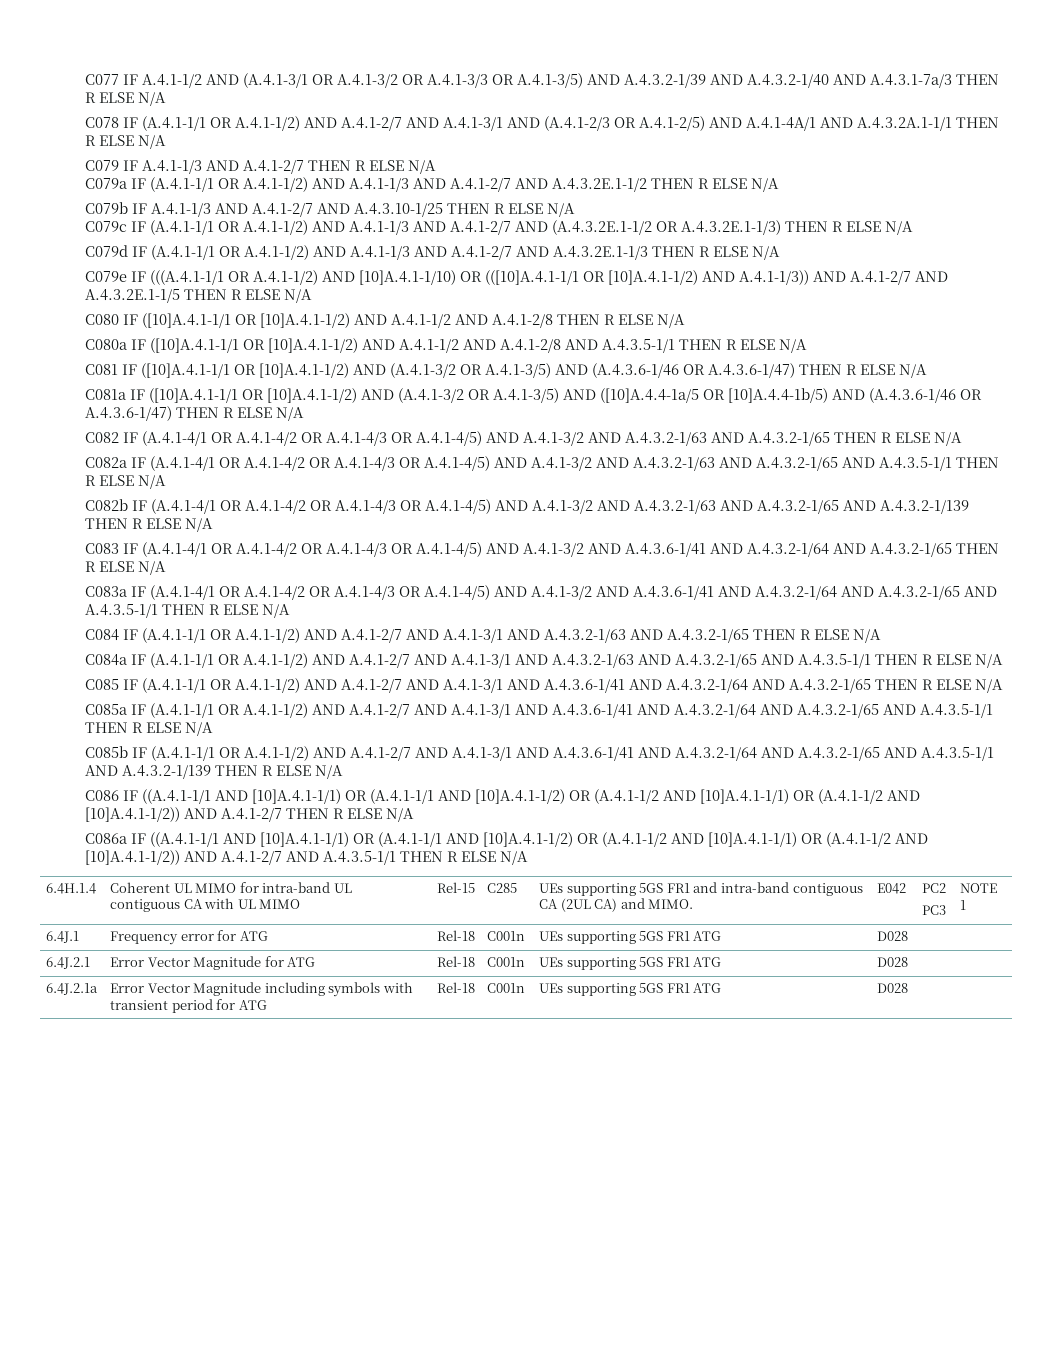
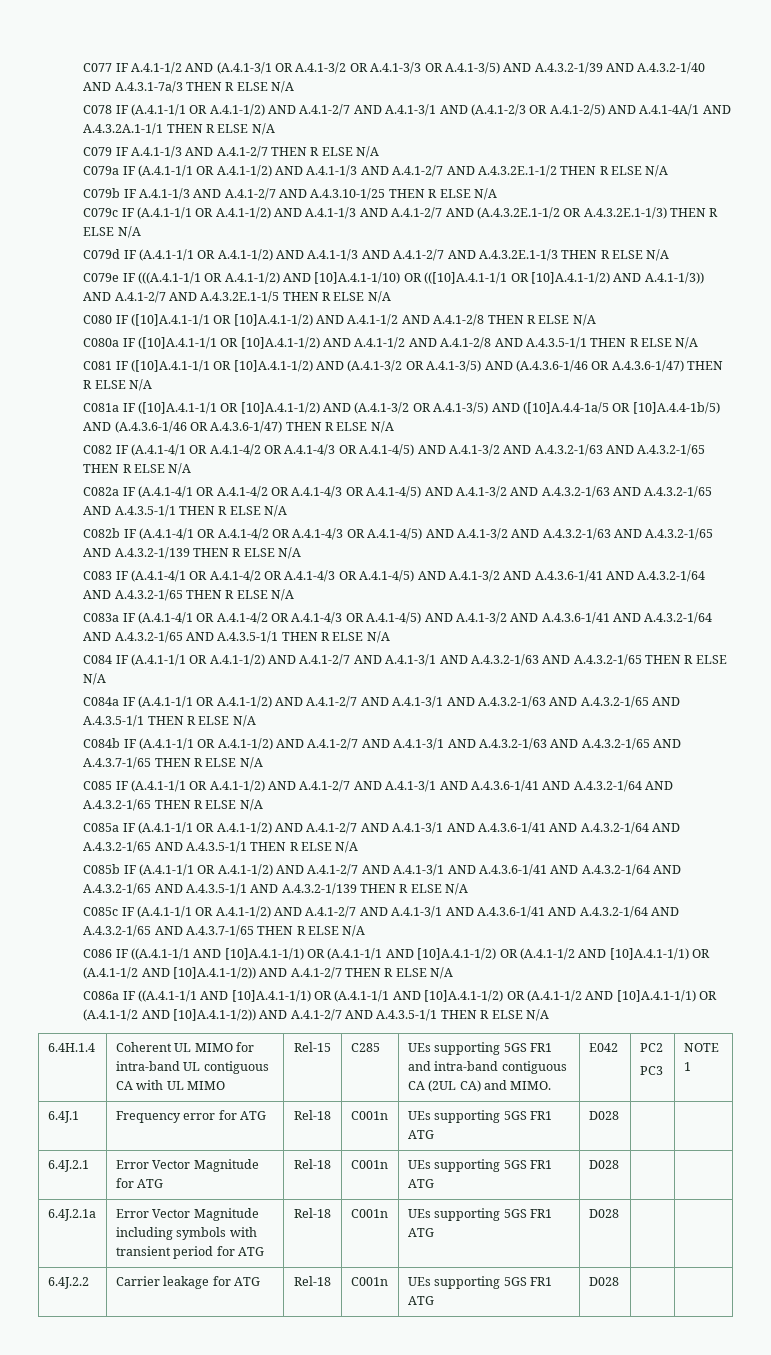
+ C084b IF (A.4.1-1/1 OR A.4.1-1/2) AND A.4.1-2/7 AND A.4.1-3/1 AND A.4.3.2-1/63 AND A.4.3.2-1/65 AND A.4.3.7-1/65 THEN R ELSE N/A
+ C085c IF (A.4.1-1/1 OR A.4.1-1/2) AND A.4.1-2/7 AND A.4.1-3/1 AND A.4.3.6-1/41 AND A.4.3.2-1/64 AND A.4.3.2-1/65 AND A.4.3.7-1/65 THEN R ELSE N/A
+ 6.4J.2.2 | Carrier leakage for ATG | Rel-18 | C001n | UEs supporting 5GS FR1 ATG | D028 | |

